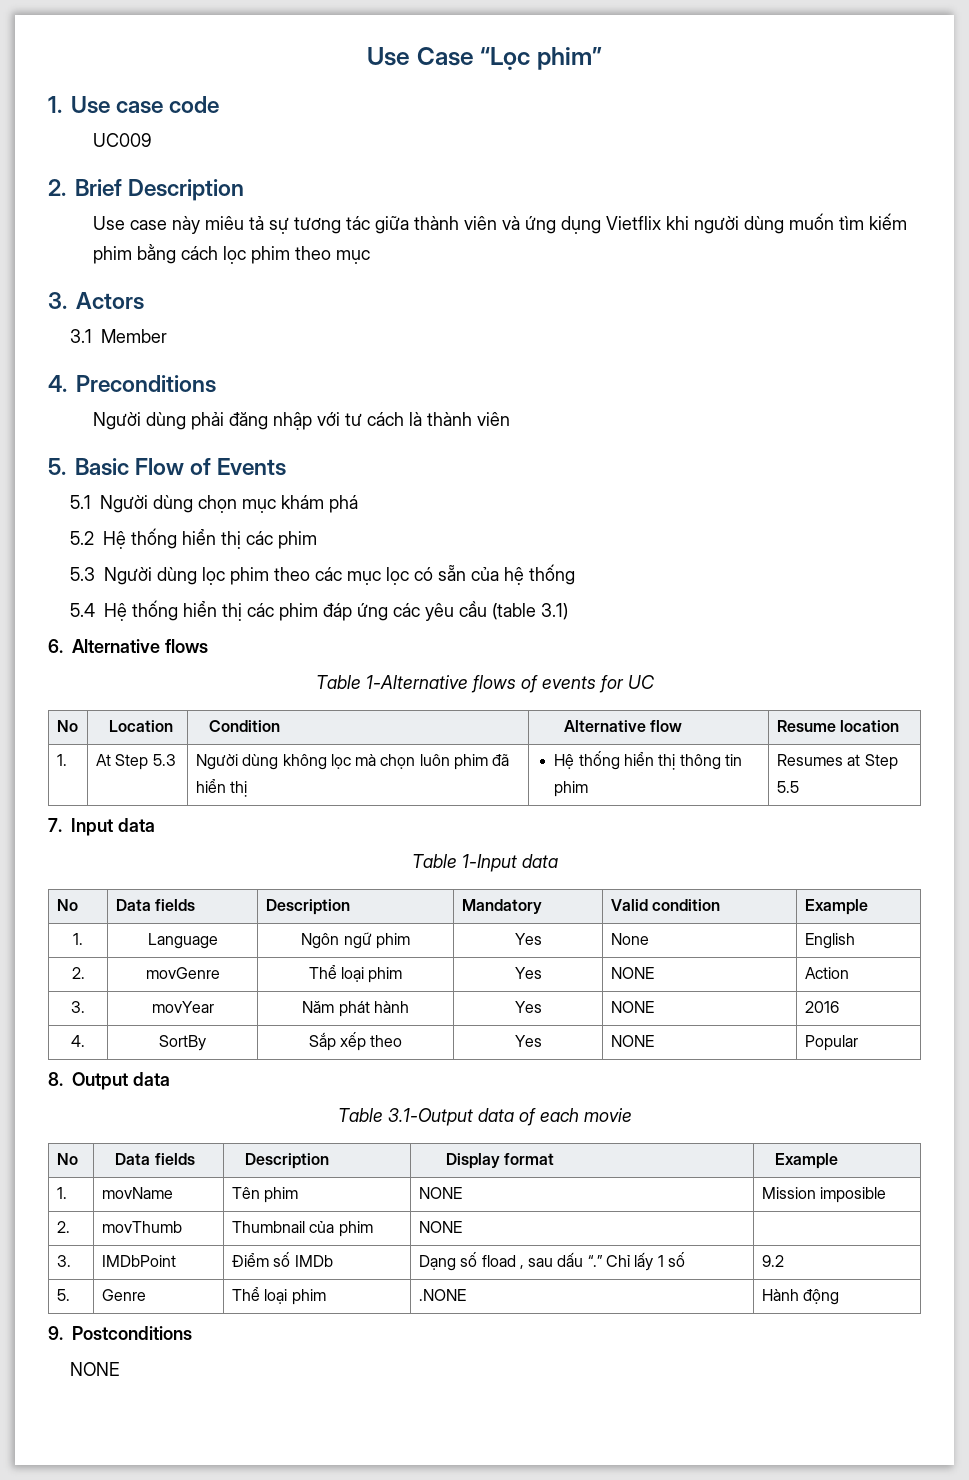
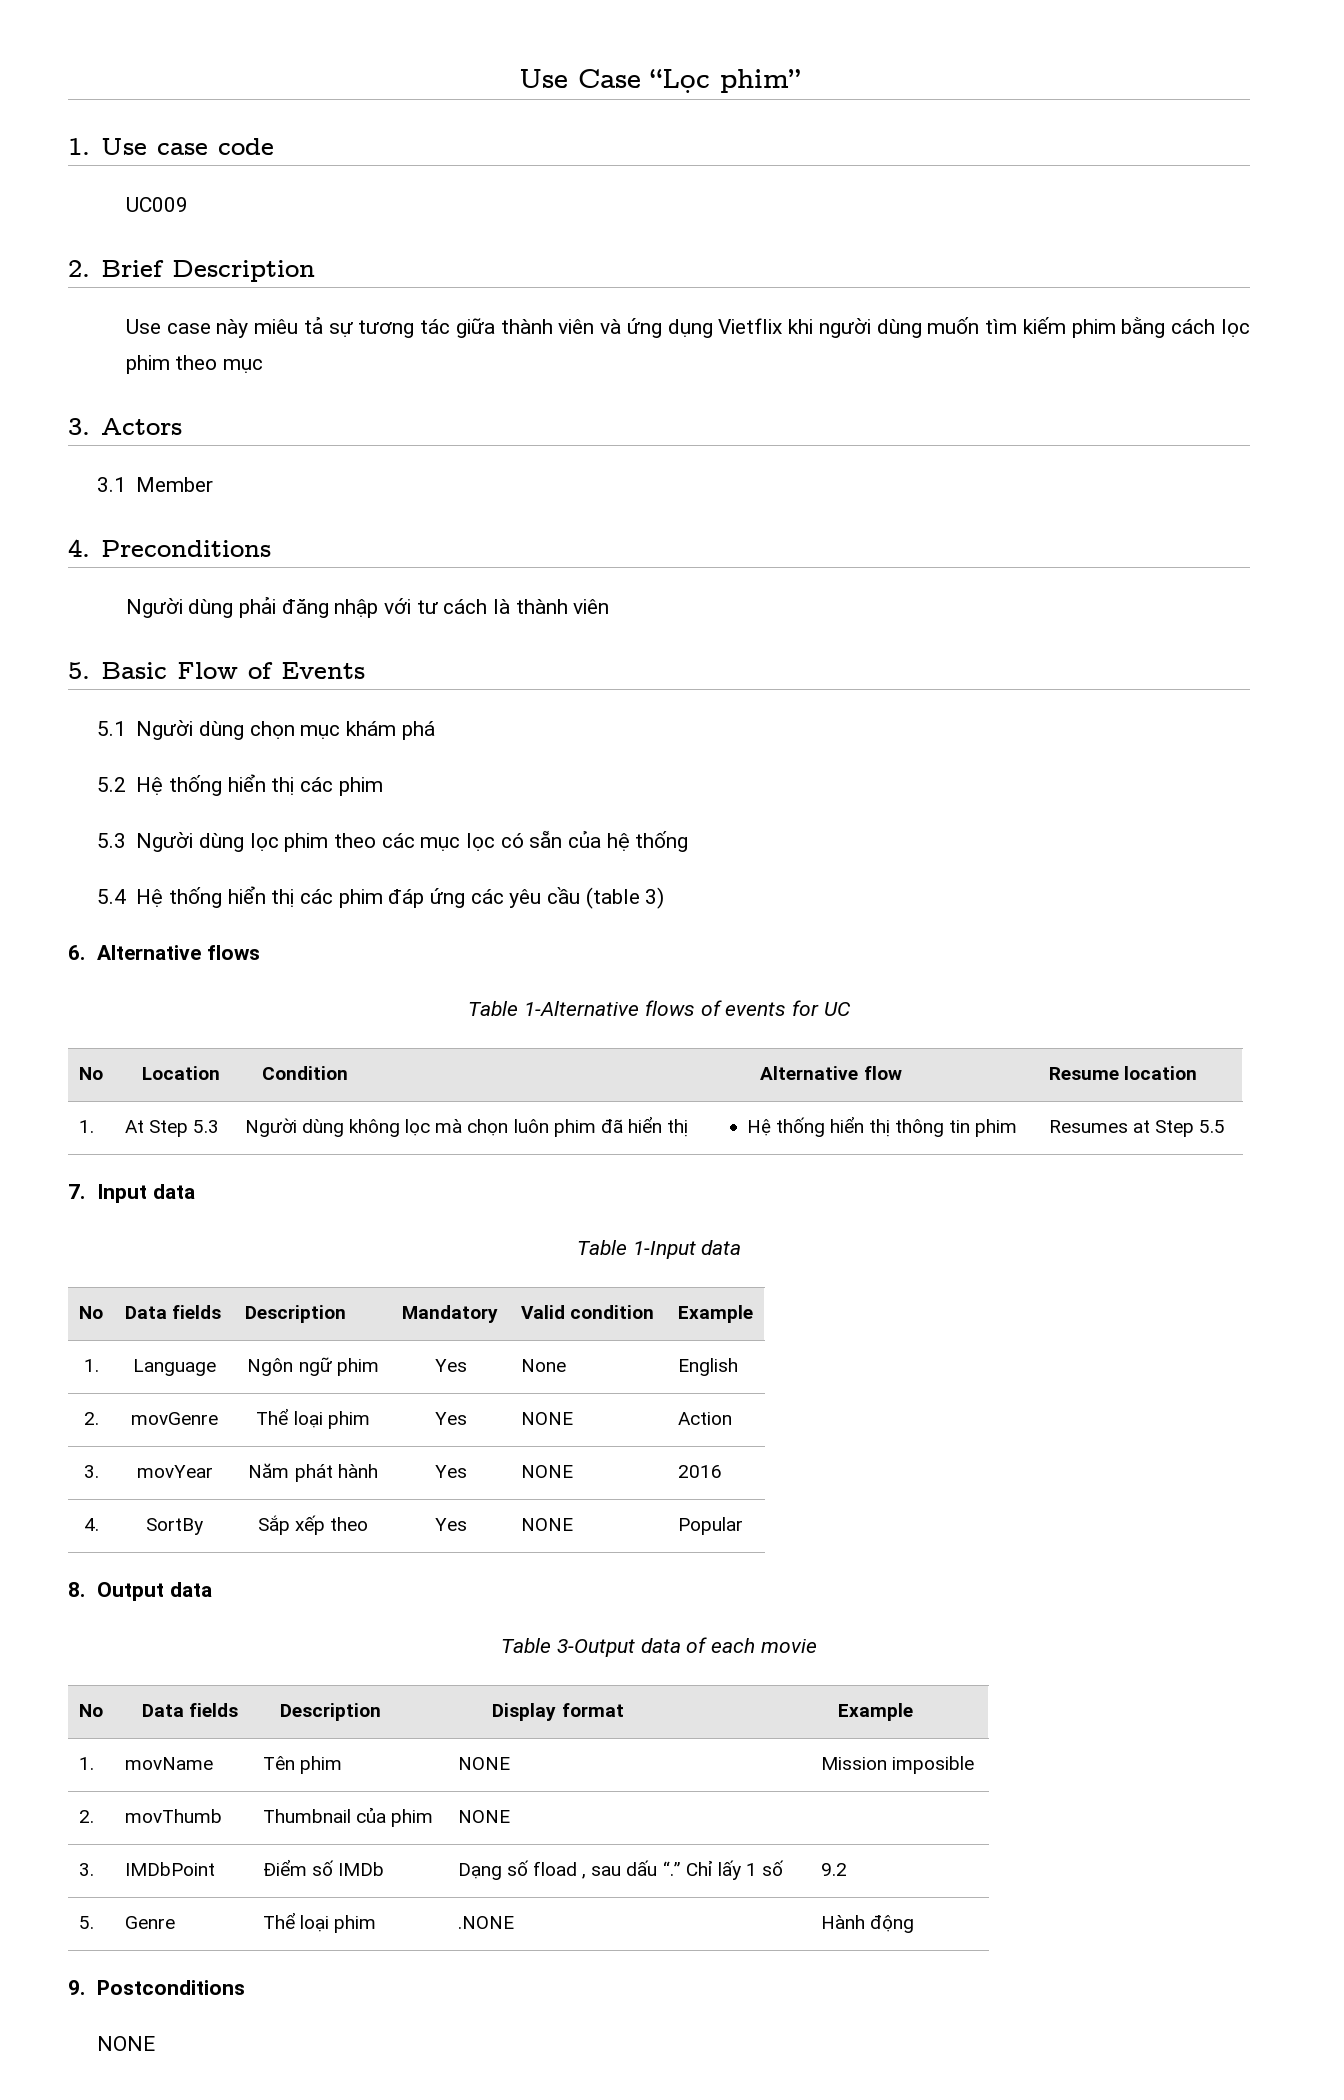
- 5.4 Hệ thống hiển thị các phim đáp ứng các yêu cầu (table 3.1)
+ 5.4 Hệ thống hiển thị các phim đáp ứng các yêu cầu (table 3)
- Table 3.1-Output data of each movie
+ Table 3-Output data of each movie

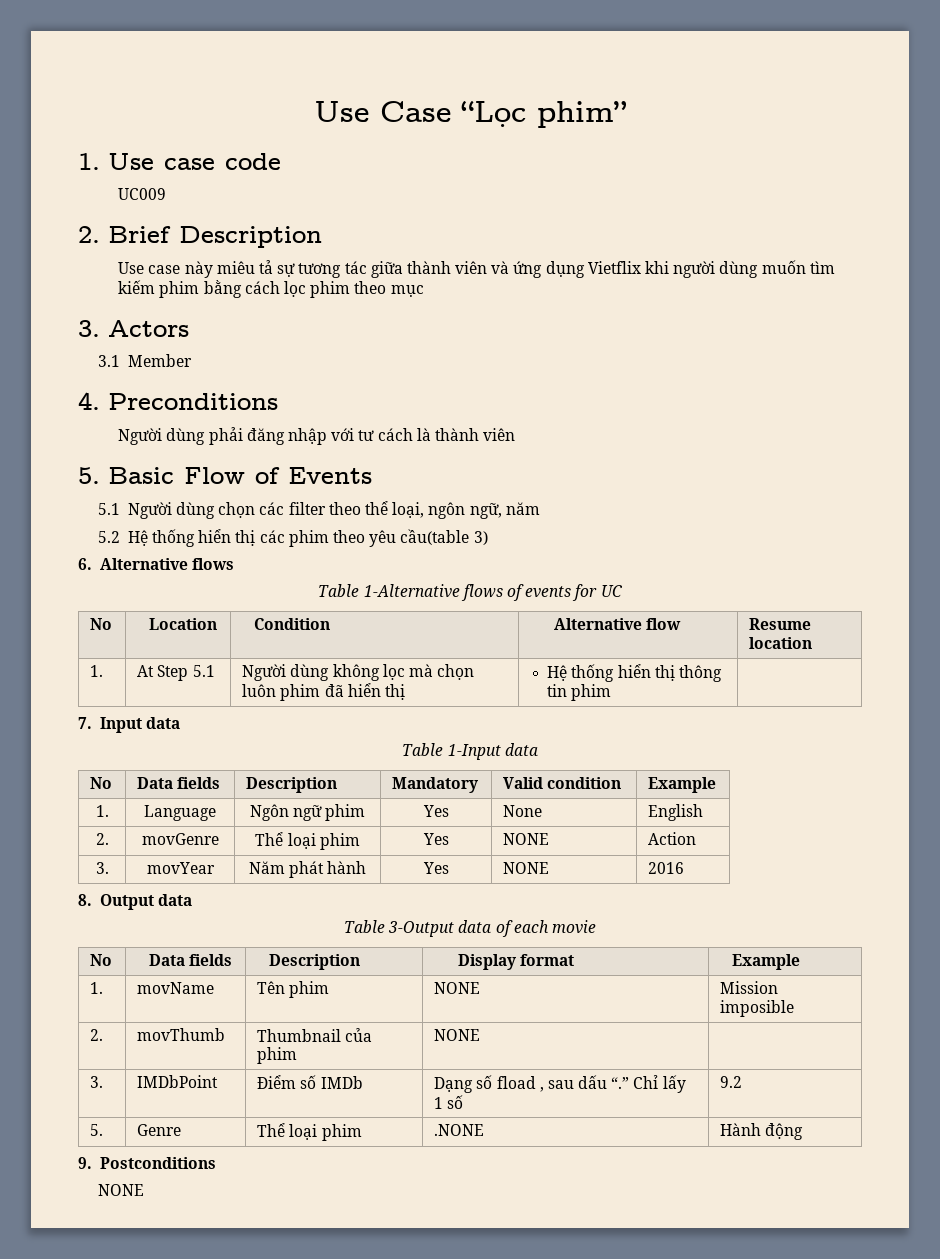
- 5.1 Người dùng chọn mục khám phá
+ 5.1 Người dùng chọn các filter theo thể loại, ngôn ngữ, năm
- 5.2 Hệ thống hiển thị các phim
- 5.3 Người dùng lọc phim theo các mục lọc có sẵn của hệ thống
- 5.4 Hệ thống hiển thị các phim đáp ứng các yêu cầu (table 3)
+ 5.2 Hệ thống hiển thị các phim theo yêu cầu(table 3)
- 1. | At Step 5.3 | Người dùng không lọc mà chọn luôn phim đã hiển thị | Hệ thống hiển thị thông tin phim | Resumes at Step 5.5
+ 1. | At Step 5.1 | Người dùng không lọc mà chọn luôn phim đã hiển thị | Hệ thống hiển thị thông tin phim |
- 4. | SortBy | Sắp xếp theo | Yes | NONE | Popular

